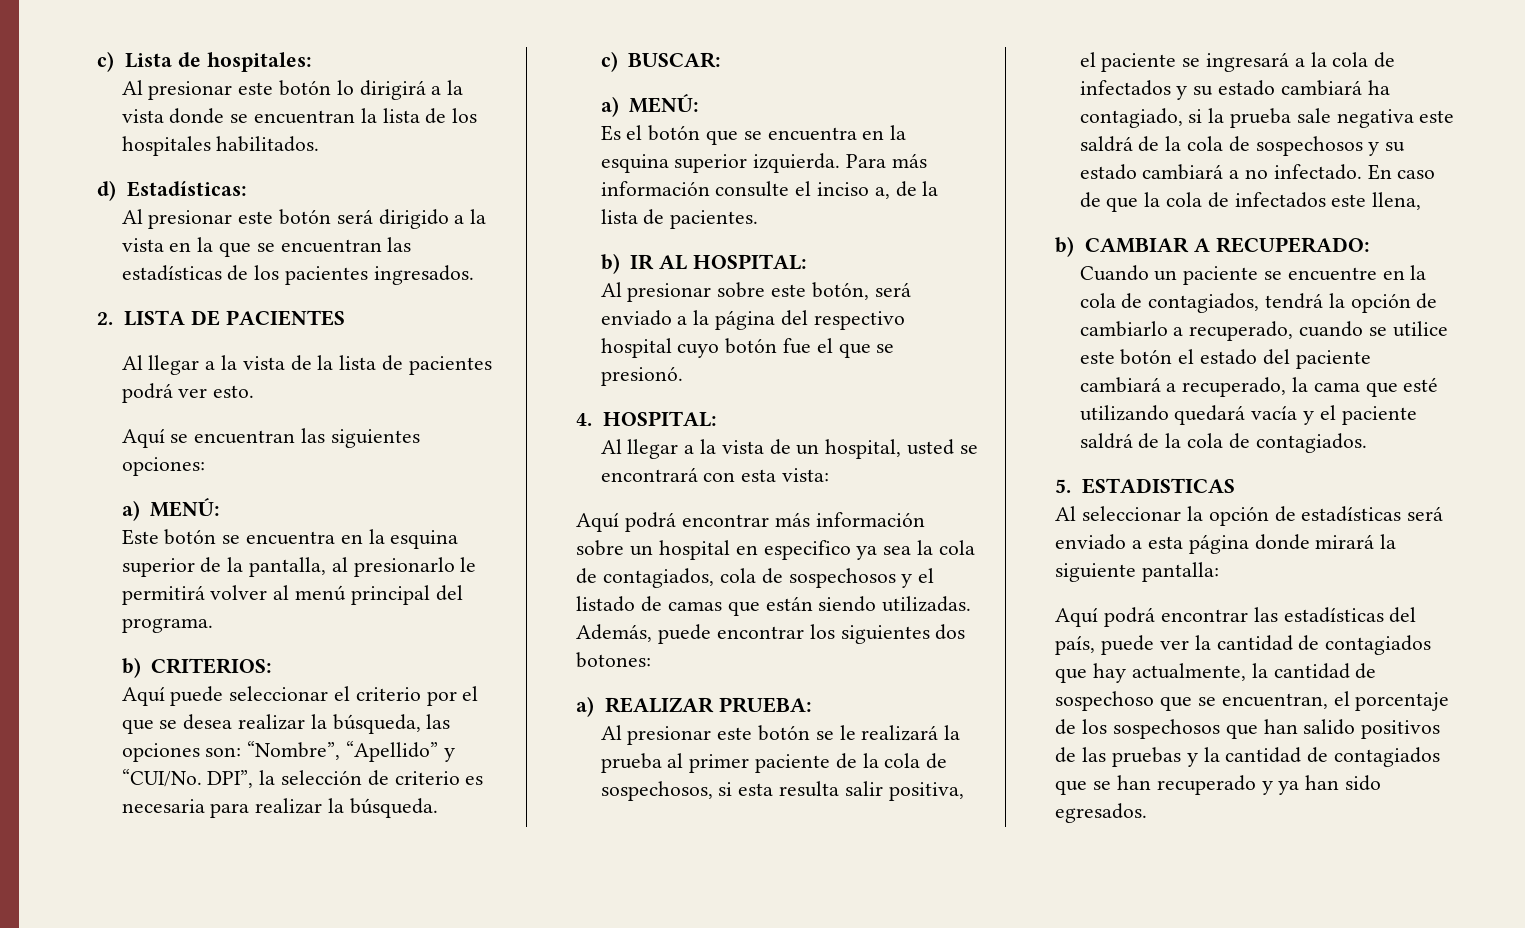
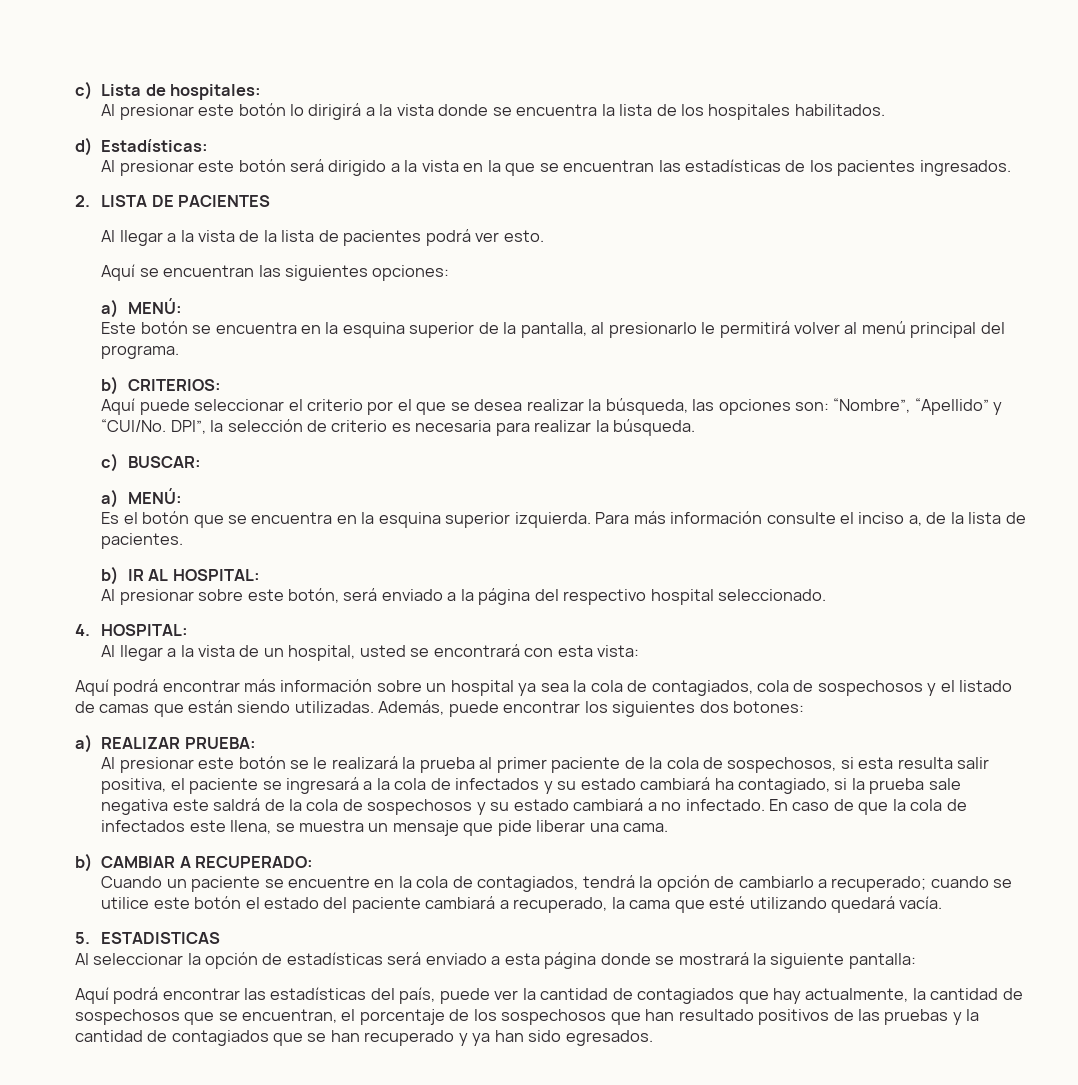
- Al presionar este botón lo dirigirá a la vista donde se encuentran la lista de los hospitales habilitados.
+ Al presionar este botón lo dirigirá a la vista donde se encuentra la lista de los hospitales habilitados.
- Al presionar sobre este botón, será enviado a la página del respectivo hospital cuyo botón fue el que se presionó.
+ Al presionar sobre este botón, será enviado a la página del respectivo hospital seleccionado.
- Aquí podrá encontrar más información sobre un hospital en especifico ya sea la cola de contagiados, cola de sospechosos y el listado de camas que están siendo utilizadas.
+ Aquí podrá encontrar más información sobre un hospital ya sea la cola de contagiados, cola de sospechosos y el listado de camas que están siendo utilizadas.
- En caso de que la cola de infectados este llena,
+ En caso de que la cola de infectados este llena, se muestra un mensaje que pide liberar una cama.
- Cuando un paciente se encuentre en la cola de contagiados, tendrá la opción de cambiarlo a recuperado, cuando se utilice este botón el estado del paciente cambiará a recuperado, la cama que esté utilizando quedará vacía y el paciente saldrá de la cola de contagiados.
+ Cuando un paciente se encuentre en la cola de contagiados, tendrá la opción de cambiarlo a recuperado; cuando se utilice este botón el estado del paciente cambiará a recuperado, la cama que esté utilizando quedará vacía.
- Al seleccionar la opción de estadísticas será enviado a esta página donde mirará la siguiente pantalla:
+ Al seleccionar la opción de estadísticas será enviado a esta página donde se mostrará la siguiente pantalla:
- Aquí podrá encontrar las estadísticas del país, puede ver la cantidad de contagiados que hay actualmente, la cantidad de sospechoso que se encuentran, el porcentaje de los sospechosos que han salido positivos de las pruebas y la cantidad de contagiados que se han recuperado y ya han sido egresados.
+ Aquí podrá encontrar las estadísticas del país, puede ver la cantidad de contagiados que hay actualmente, la cantidad de sospechosos que se encuentran, el porcentaje de los sospechosos que han resultado positivos de las pruebas y la cantidad de contagiados que se han recuperado y ya han sido egresados.

